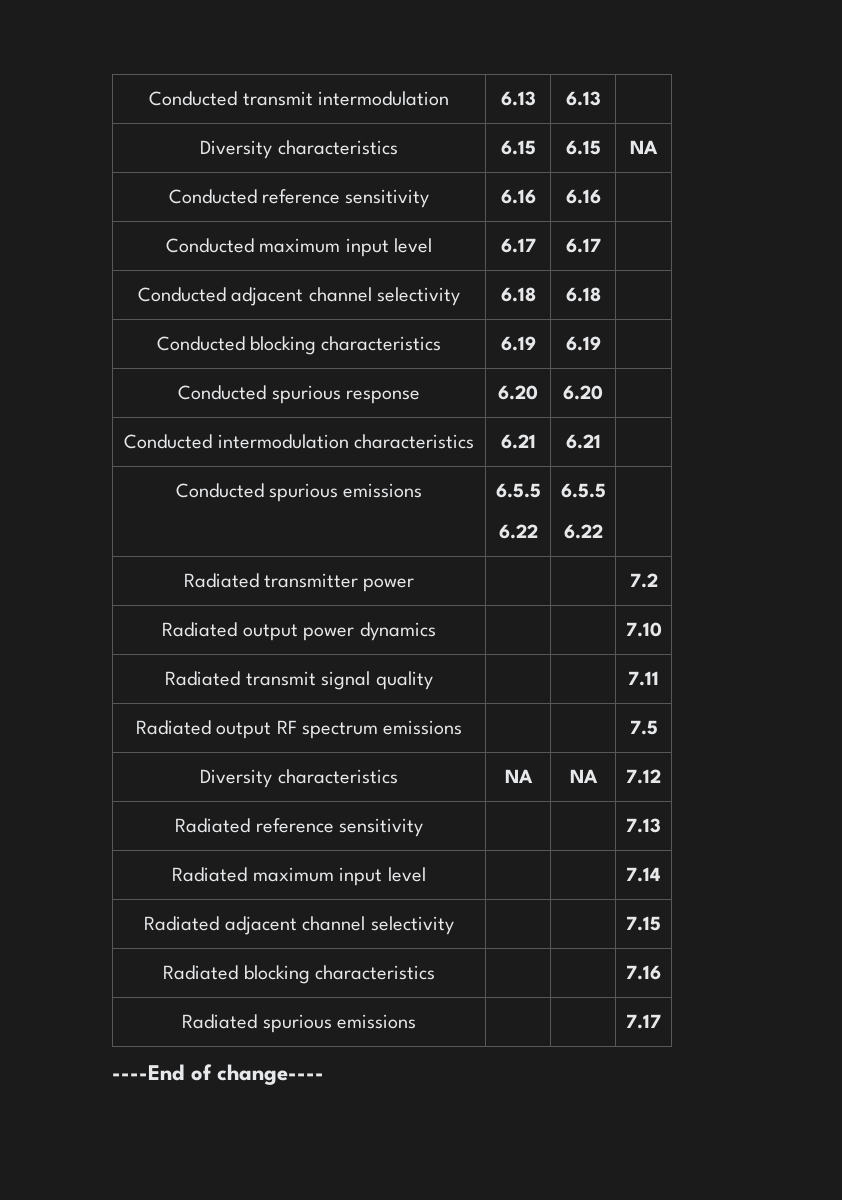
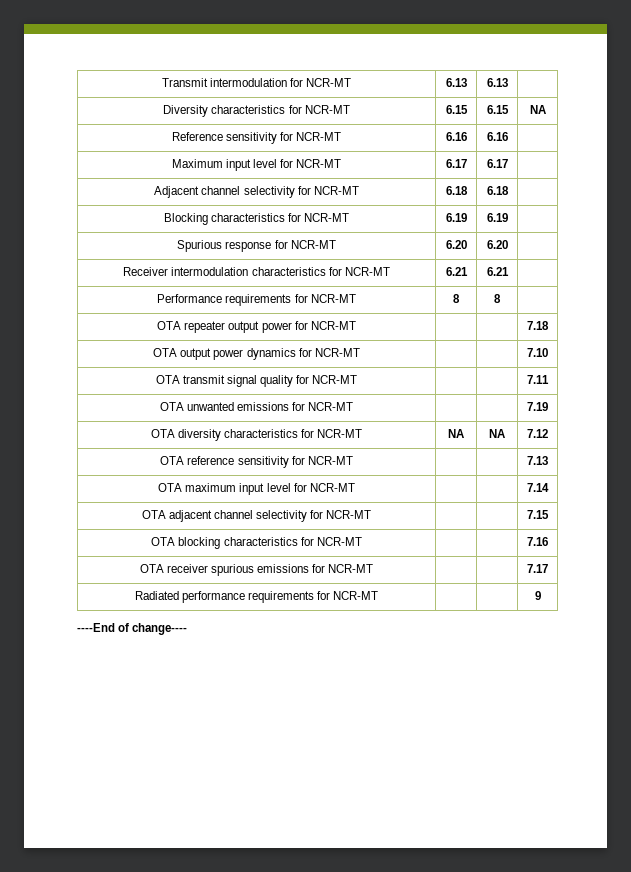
- Conducted transmit intermodulation | 6.13 | 6.13 |
+ Transmit intermodulation for NCR-MT | 6.13 | 6.13 |
- Diversity characteristics | 6.15 | 6.15 | NA
+ Diversity characteristics for NCR-MT | 6.15 | 6.15 | NA
- Conducted reference sensitivity | 6.16 | 6.16 |
+ Reference sensitivity for NCR-MT | 6.16 | 6.16 |
- Conducted maximum input level | 6.17 | 6.17 |
+ Maximum input level for NCR-MT | 6.17 | 6.17 |
- Conducted adjacent channel selectivity | 6.18 | 6.18 |
+ Adjacent channel selectivity for NCR-MT | 6.18 | 6.18 |
- Conducted blocking characteristics | 6.19 | 6.19 |
+ Blocking characteristics for NCR-MT | 6.19 | 6.19 |
- Conducted spurious response | 6.20 | 6.20 |
+ Spurious response for NCR-MT | 6.20 | 6.20 |
- Conducted intermodulation characteristics | 6.21 | 6.21 |
+ Receiver intermodulation characteristics for NCR-MT | 6.21 | 6.21 |
- Conducted spurious emissions | 6.5.5
- 6.22 | 6.5.5
- 6.22 |
- Radiated transmitter power | | | 7.2
- Radiated output power dynamics | | | 7.10
+ Performance requirements for NCR-MT | 8 | 8 |
+ OTA repeater output power for NCR-MT | | | 7.18
+ OTA output power dynamics for NCR-MT | | | 7.10
- Radiated transmit signal quality | | | 7.11
+ OTA transmit signal quality for NCR-MT | | | 7.11
- Radiated output RF spectrum emissions | | | 7.5
- Diversity characteristics | NA | NA | 7.12
+ OTA unwanted emissions for NCR-MT | | | 7.19
+ OTA diversity characteristics for NCR-MT | NA | NA | 7.12
- Radiated reference sensitivity | | | 7.13
+ OTA reference sensitivity for NCR-MT | | | 7.13
- Radiated maximum input level | | | 7.14
+ OTA maximum input level for NCR-MT | | | 7.14
- Radiated adjacent channel selectivity | | | 7.15
+ OTA adjacent channel selectivity for NCR-MT | | | 7.15
- Radiated blocking characteristics | | | 7.16
+ OTA blocking characteristics for NCR-MT | | | 7.16
- Radiated spurious emissions | | | 7.17
+ OTA receiver spurious emissions for NCR-MT | | | 7.17
+ Radiated performance requirements for NCR-MT | | | 9

